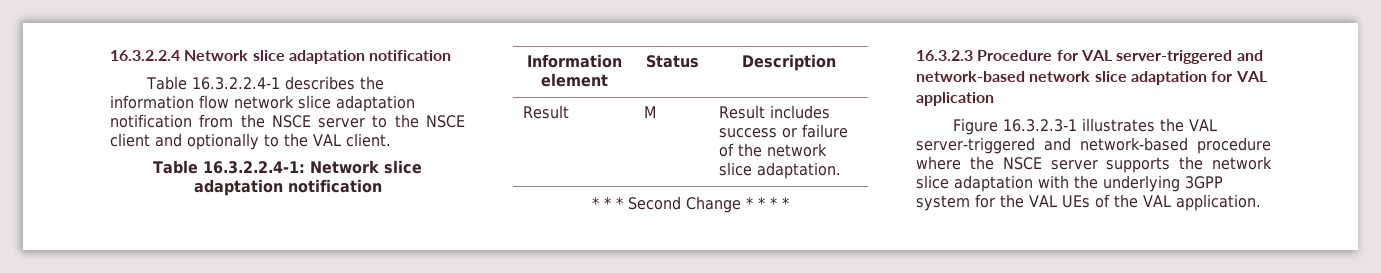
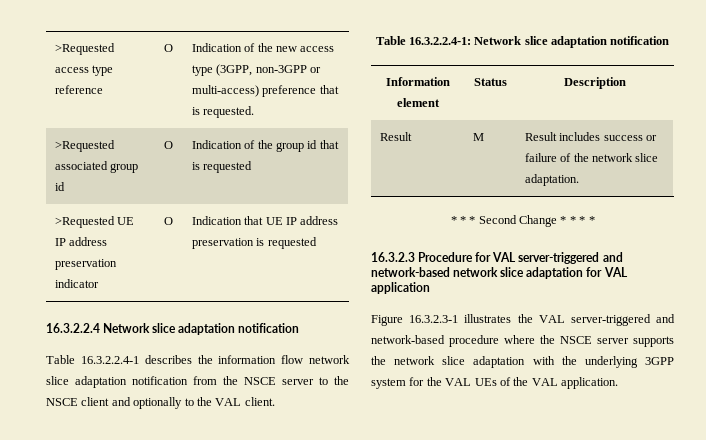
+ >Requested access type reference | O | Indication of the new access type (3GPP, non-3GPP or multi-access) preference that is requested.
+ >Requested associated group id | O | Indication of the group id that is requested
+ >Requested UE IP address preservation indicator | O | Indication that UE IP address preservation is requested

